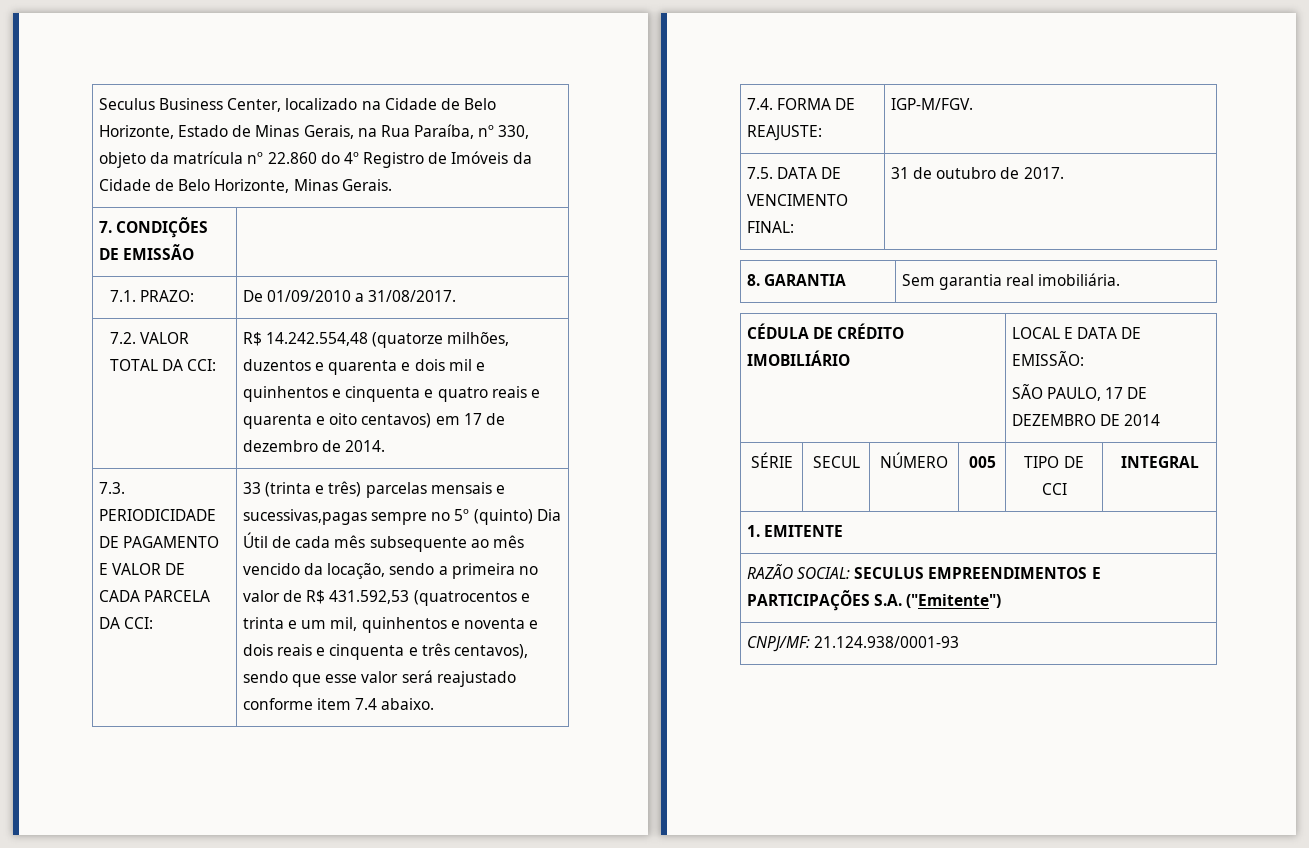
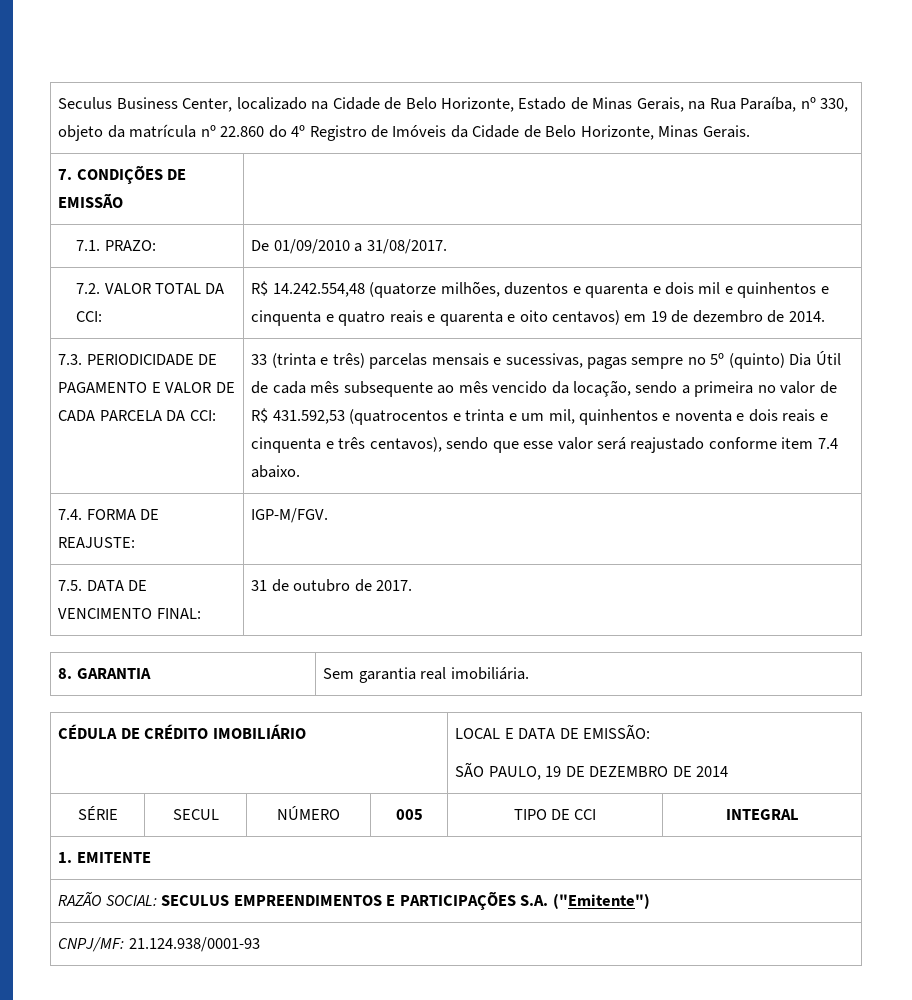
- 7.2. VALOR TOTAL DA CCI: | R$ 14.242.554,48 (quatorze milhões, duzentos e quarenta e dois mil e quinhentos e cinquenta e quatro reais e quarenta e oito centavos) em 17 de dezembro de 2014.
+ 7.2. VALOR TOTAL DA CCI: | R$ 14.242.554,48 (quatorze milhões, duzentos e quarenta e dois mil e quinhentos e cinquenta e quatro reais e quarenta e oito centavos) em 19 de dezembro de 2014.
- 33 (trinta e três) parcelas mensais e sucessivas,pagas sempre no 5º (quinto) Dia Útil de cada mês subsequente ao mês vencido da locação, sendo a primeira no valor de R$ 431.592,53 (quatrocentos e trinta e um mil, quinhentos e noventa e dois reais e cinquenta e três centavos), sendo que esse valor será reajustado conforme item 7.4 abaixo.
+ 33 (trinta e três) parcelas mensais e sucessivas, pagas sempre no 5º (quinto) Dia Útil de cada mês subsequente ao mês vencido da locação, sendo a primeira no valor de R$ 431.592,53 (quatrocentos e trinta e um mil, quinhentos e noventa e dois reais e cinquenta e três centavos), sendo que esse valor será reajustado conforme item 7.4 abaixo.
  CÉDULA DE CRÉDITO IMOBILIÁRIO | LOCAL E DATA DE EMISSÃO:
- SÃO PAULO, 17 DE DEZEMBRO DE 2014
+ SÃO PAULO, 19 DE DEZEMBRO DE 2014

